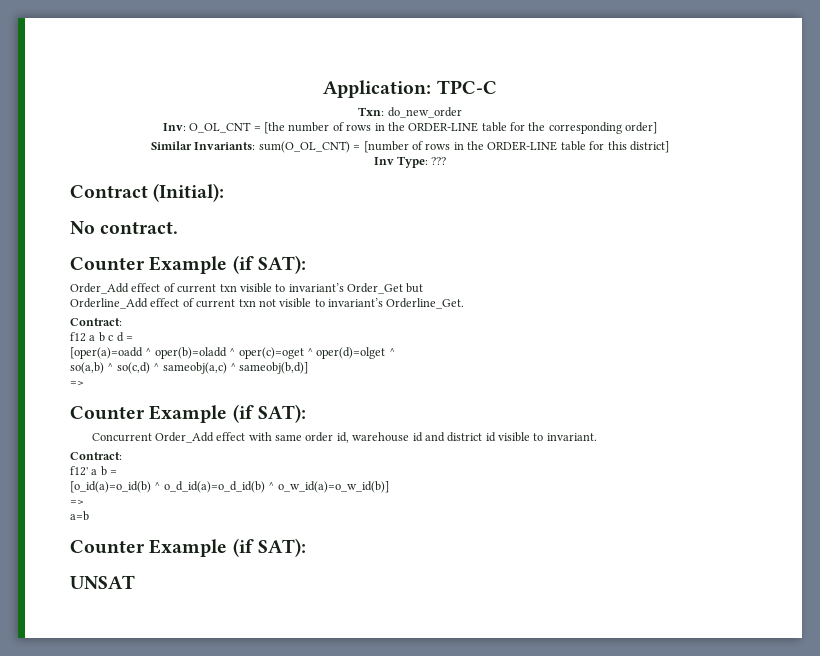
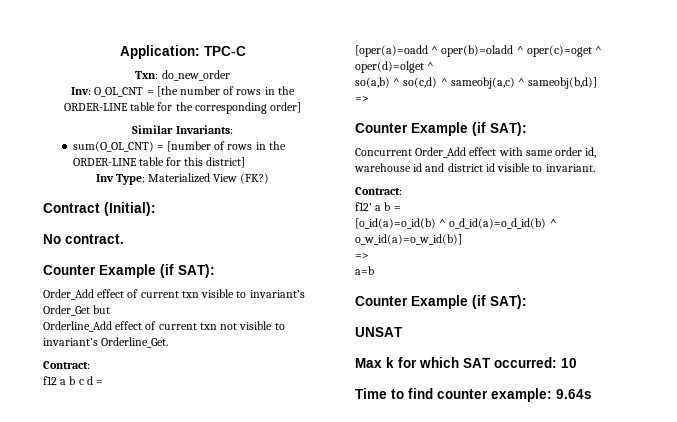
- Similar Invariants: sum(O_OL_CNT) = [number of rows in the ORDER-LINE table for this district]
+ Similar Invariants:
+ sum(O_OL_CNT) = [number of rows in the ORDER-LINE table for this district]
- Inv Type: ???
+ Inv Type: Materialized View (FK?)
+ Max k for which SAT occurred: 10
+ Time to find counter example: 9.64s

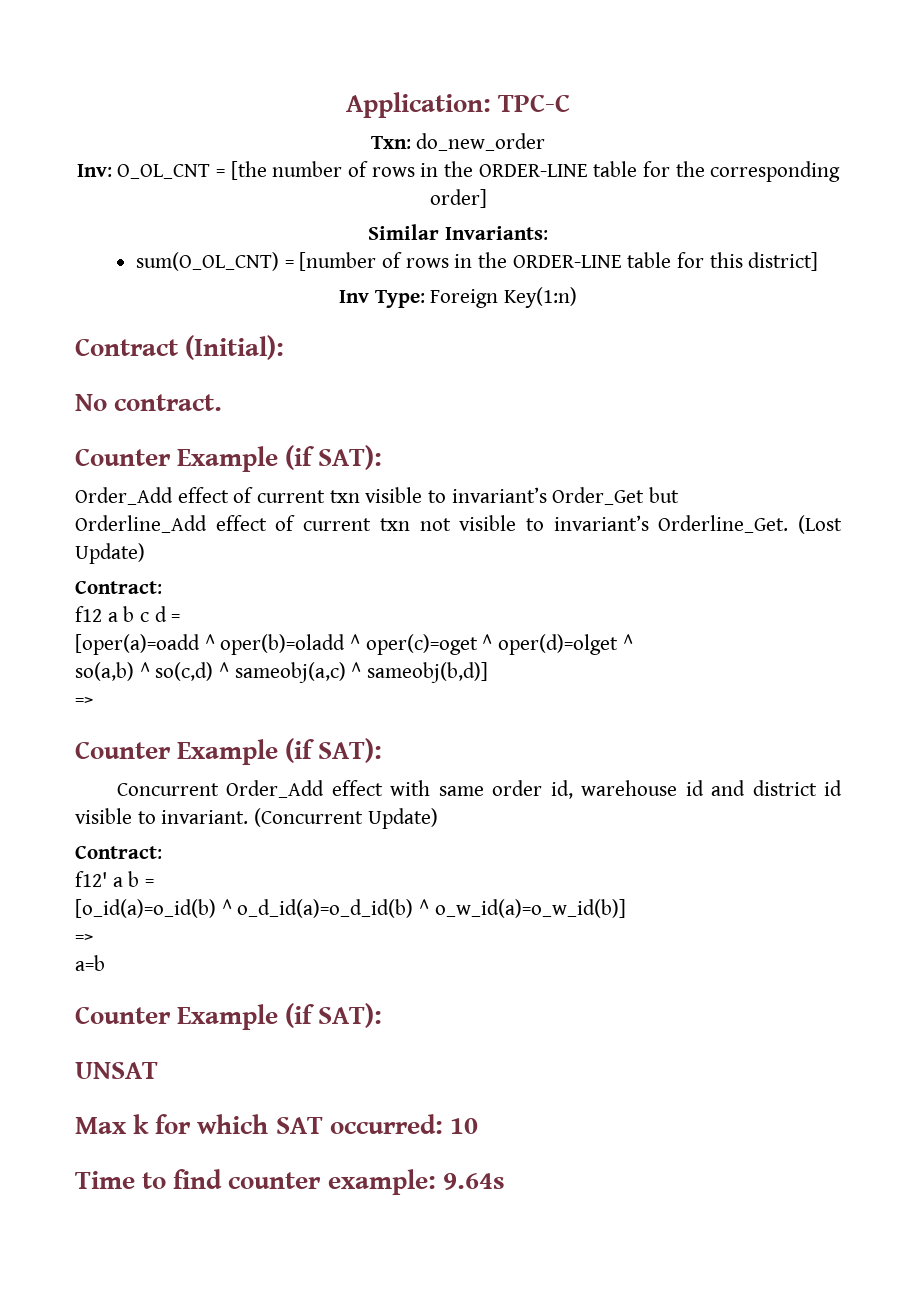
- Inv Type: Materialized View (FK?)
+ Inv Type: Foreign Key(1:n)
+ (Lost Update)
+ (Concurrent Update)

